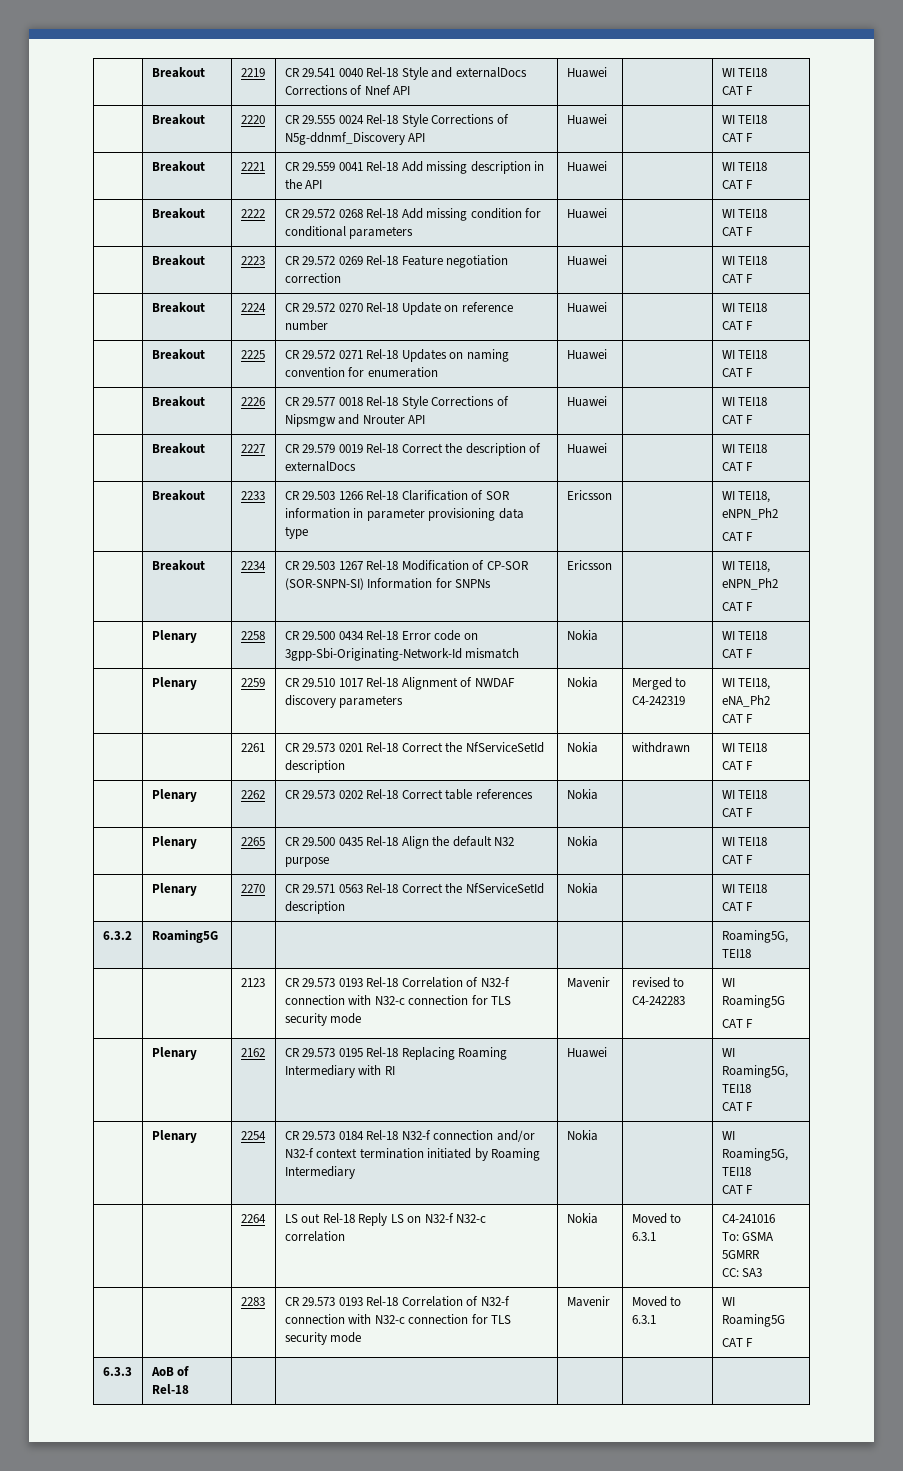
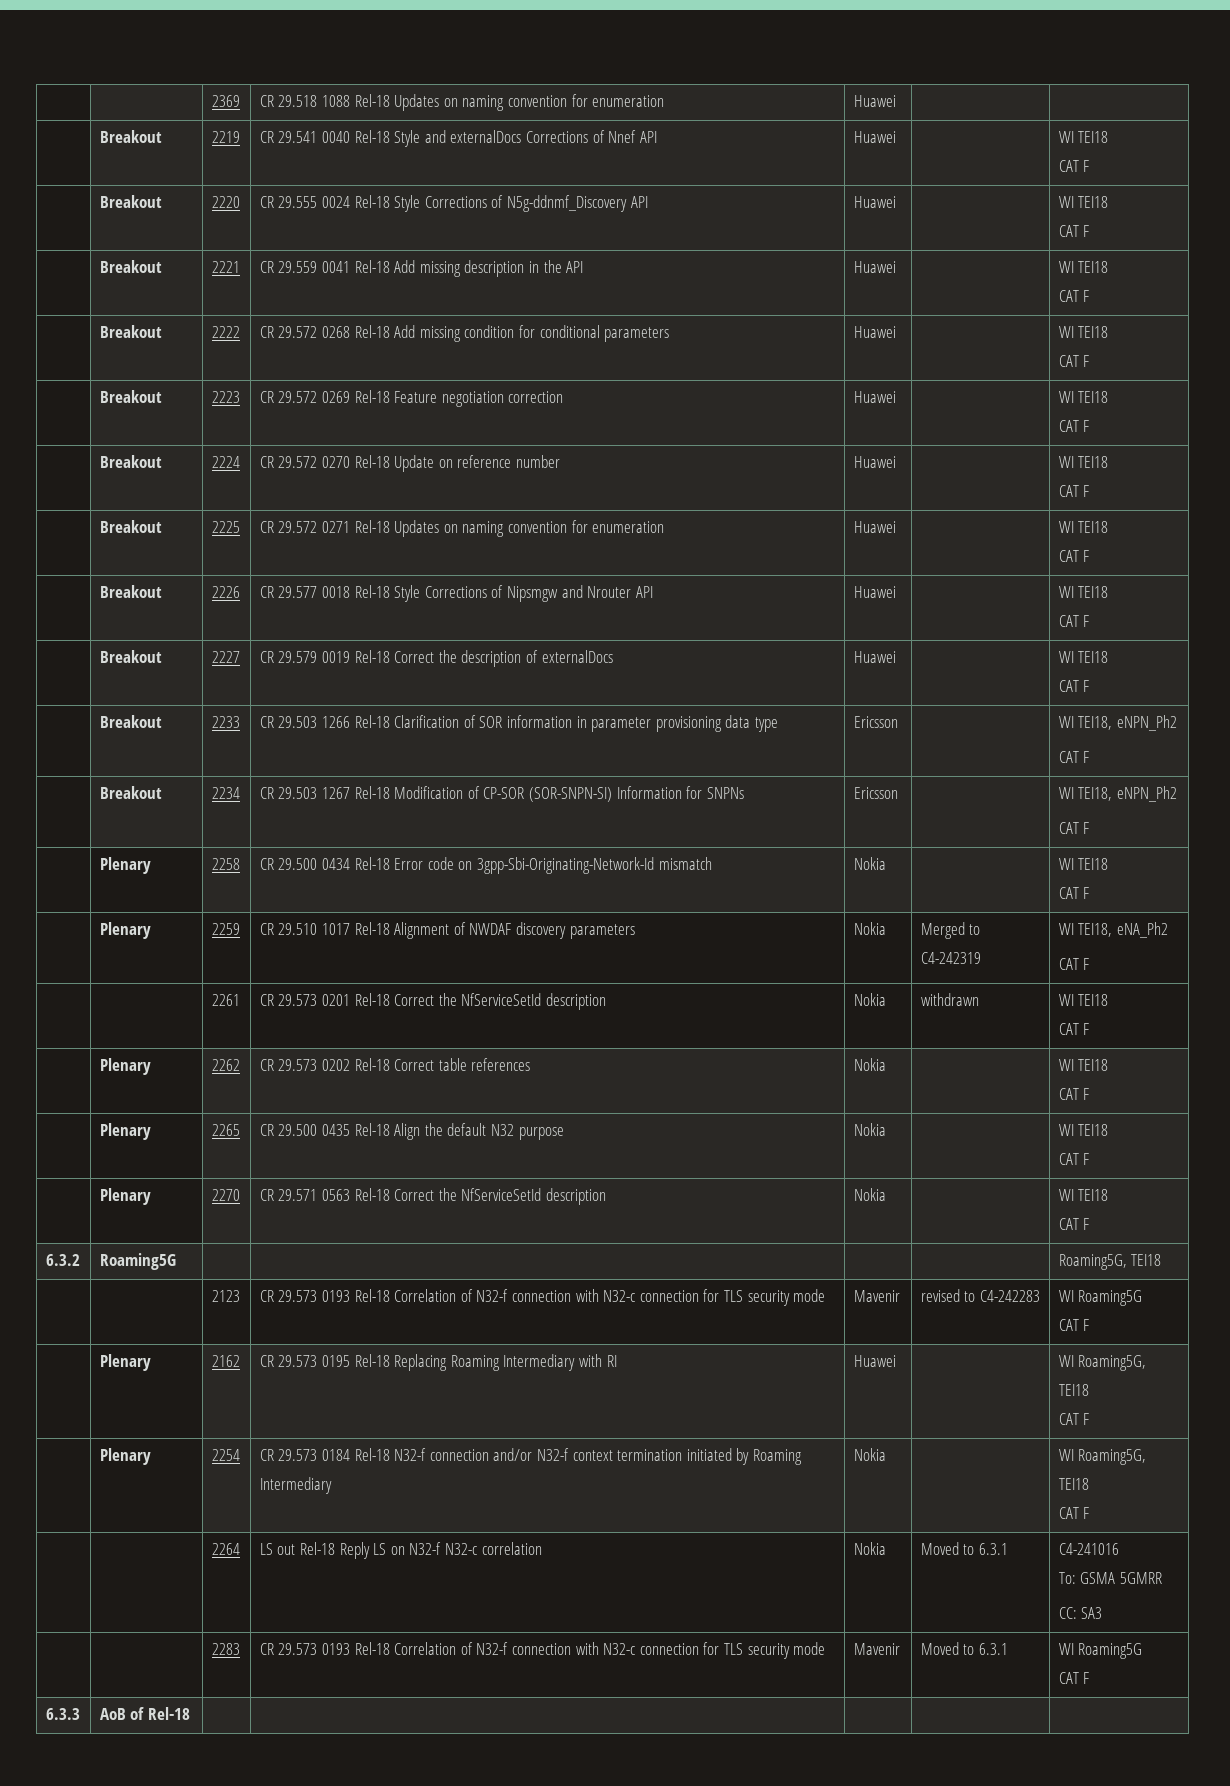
+ | | 2369 | CR 29.518 1088 Rel-18 Updates on naming convention for enumeration | Huawei | |

